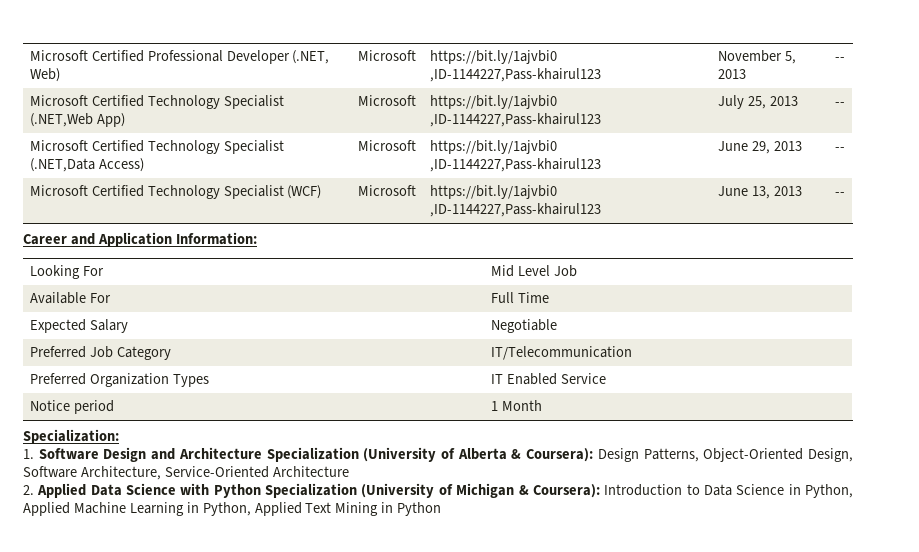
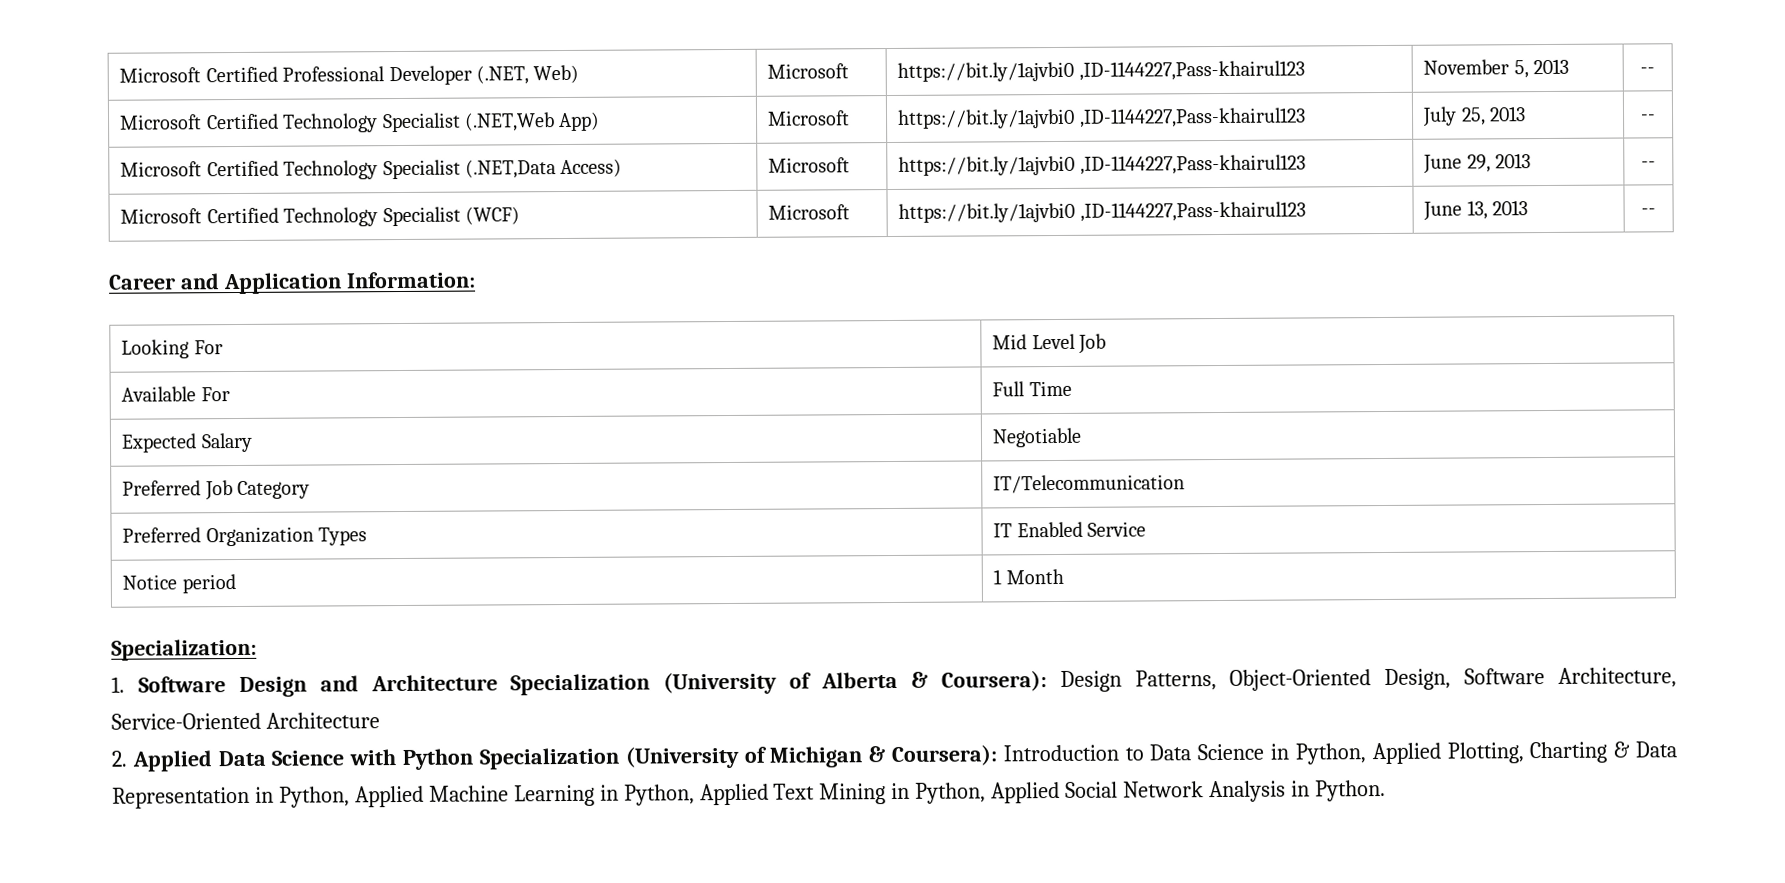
- 2. Applied Data Science with Python Specialization (University of Michigan & Coursera): Introduction to Data Science in Python, Applied Machine Learning in Python, Applied Text Mining in Python
+ 2. Applied Data Science with Python Specialization (University of Michigan & Coursera): Introduction to Data Science in Python, Applied Plotting, Charting & Data Representation in Python, Applied Machine Learning in Python, Applied Text Mining in Python, Applied Social Network Analysis in Python.

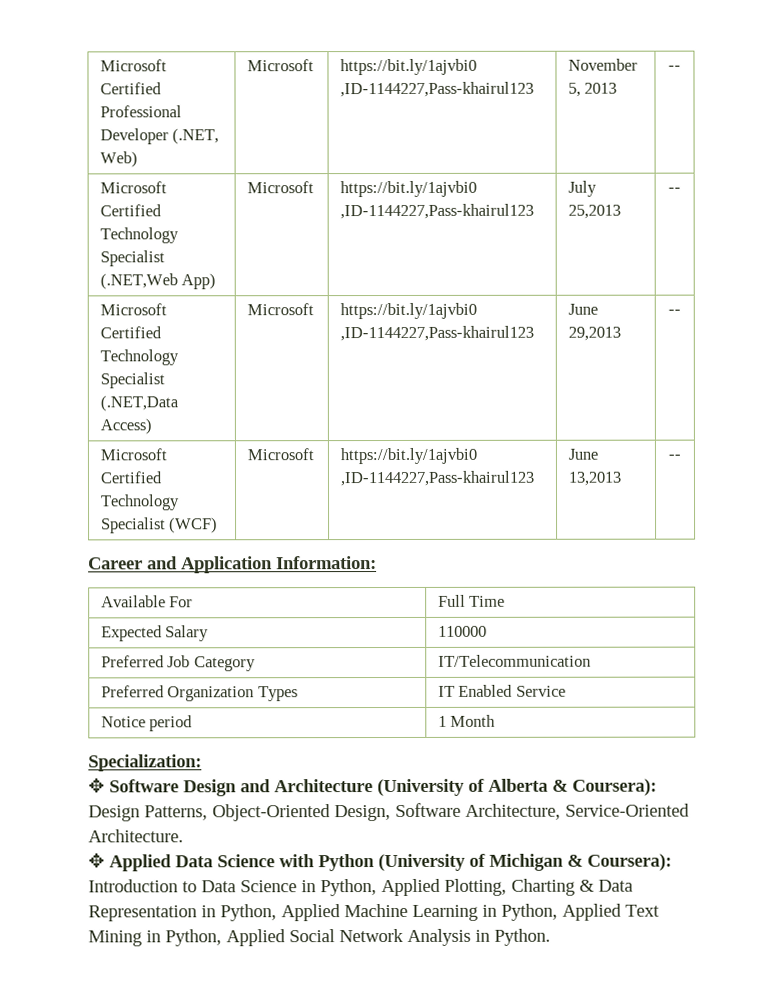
- Microsoft Certified Technology Specialist (.NET,Web App) | Microsoft | https://bit.ly/1ajvbi0 ,ID-1144227,Pass-khairul123 | July 25, 2013 | --
+ Microsoft Certified Technology Specialist (.NET,Web App) | Microsoft | https://bit.ly/1ajvbi0 ,ID-1144227,Pass-khairul123 | July 25,2013 | --
- Microsoft Certified Technology Specialist (.NET,Data Access) | Microsoft | https://bit.ly/1ajvbi0 ,ID-1144227,Pass-khairul123 | June 29, 2013 | --
+ Microsoft Certified Technology Specialist (.NET,Data Access) | Microsoft | https://bit.ly/1ajvbi0 ,ID-1144227,Pass-khairul123 | June 29,2013 | --
- Microsoft Certified Technology Specialist (WCF) | Microsoft | https://bit.ly/1ajvbi0 ,ID-1144227,Pass-khairul123 | June 13, 2013 | --
+ Microsoft Certified Technology Specialist (WCF) | Microsoft | https://bit.ly/1ajvbi0 ,ID-1144227,Pass-khairul123 | June 13,2013 | --
- Looking For | Mid Level Job
- Expected Salary | Negotiable
+ Expected Salary | 110000
- 1. Software Design and Architecture Specialization (University of Alberta & Coursera): Design Patterns, Object-Oriented Design, Software Architecture, Service-Oriented Architecture
- 2. Applied Data Science with Python Specialization (University of Michigan & Coursera): Introduction to Data Science in Python, Applied Plotting, Charting & Data Representation in Python, Applied Machine Learning in Python, Applied Text Mining in Python, Applied Social Network Analysis in Python.
+ ✥ Software Design and Architecture (University of Alberta & Coursera): Design Patterns, Object-Oriented Design, Software Architecture, Service-Oriented Architecture.
+ ✥ Applied Data Science with Python (University of Michigan & Coursera): Introduction to Data Science in Python, Applied Plotting, Charting & Data Representation in Python, Applied Machine Learning in Python, Applied Text Mining in Python, Applied Social Network Analysis in Python.

